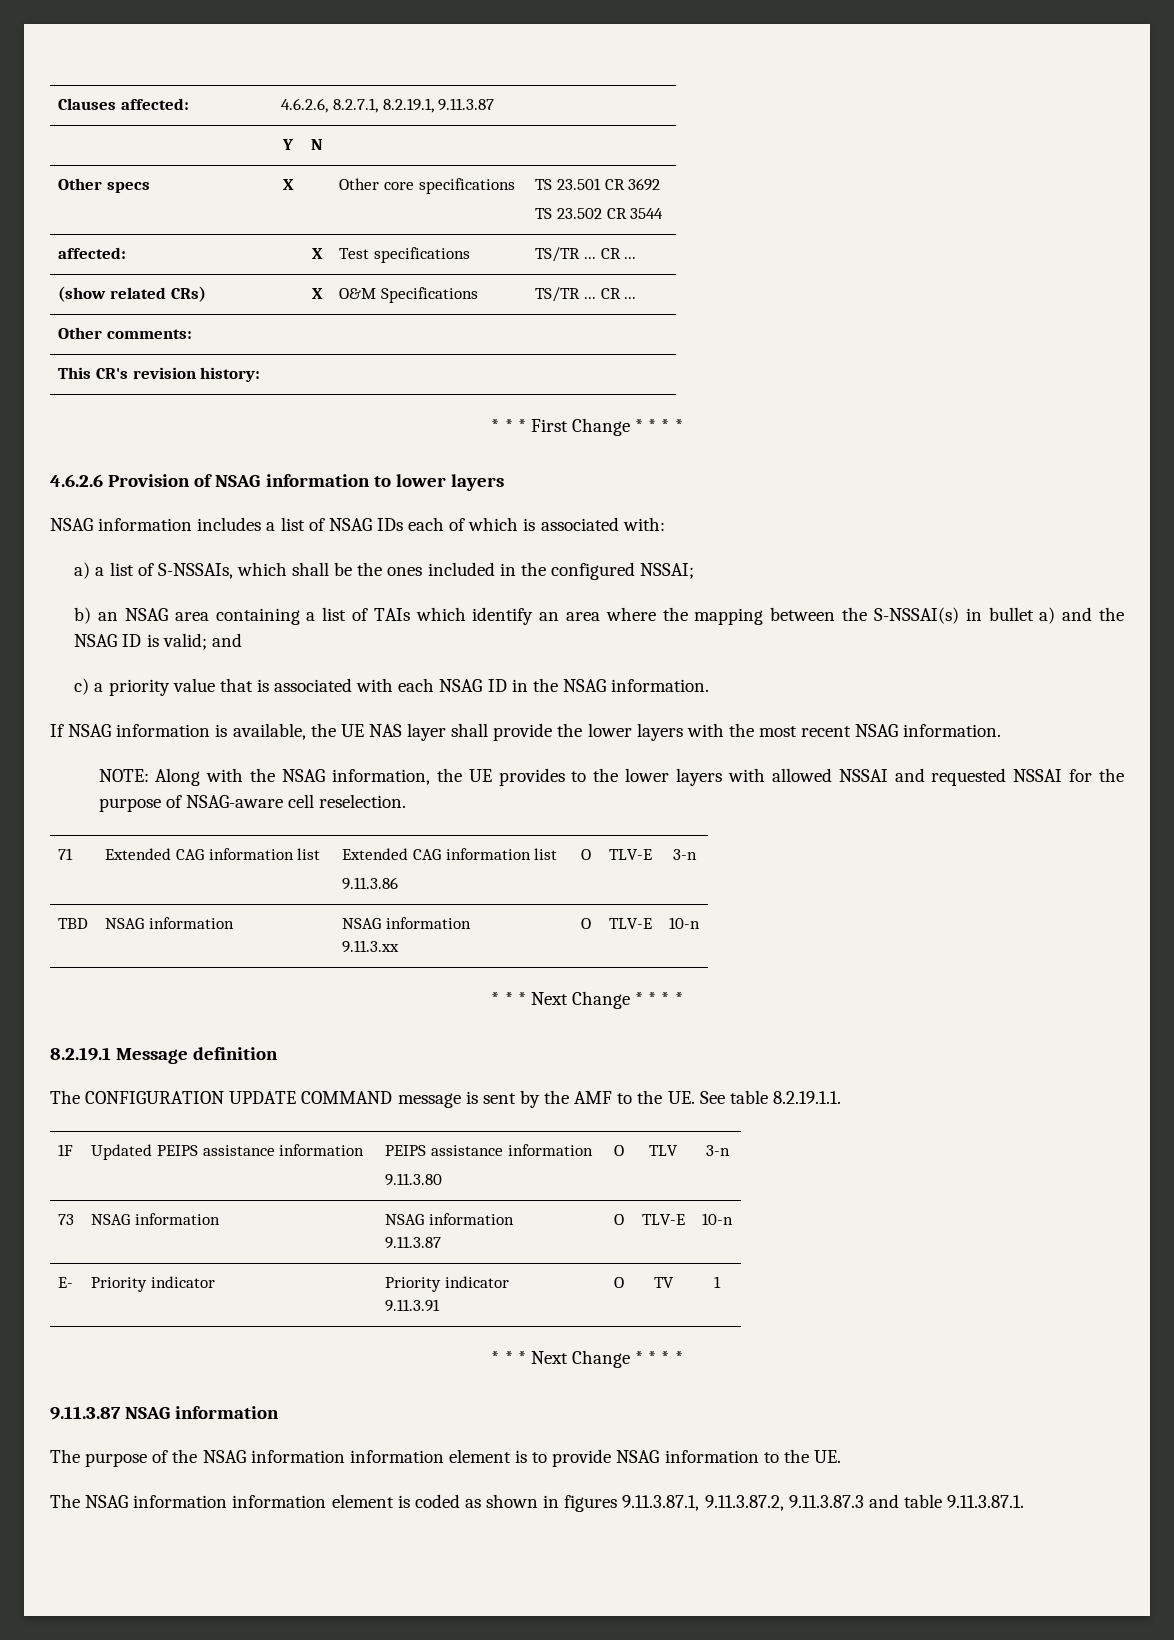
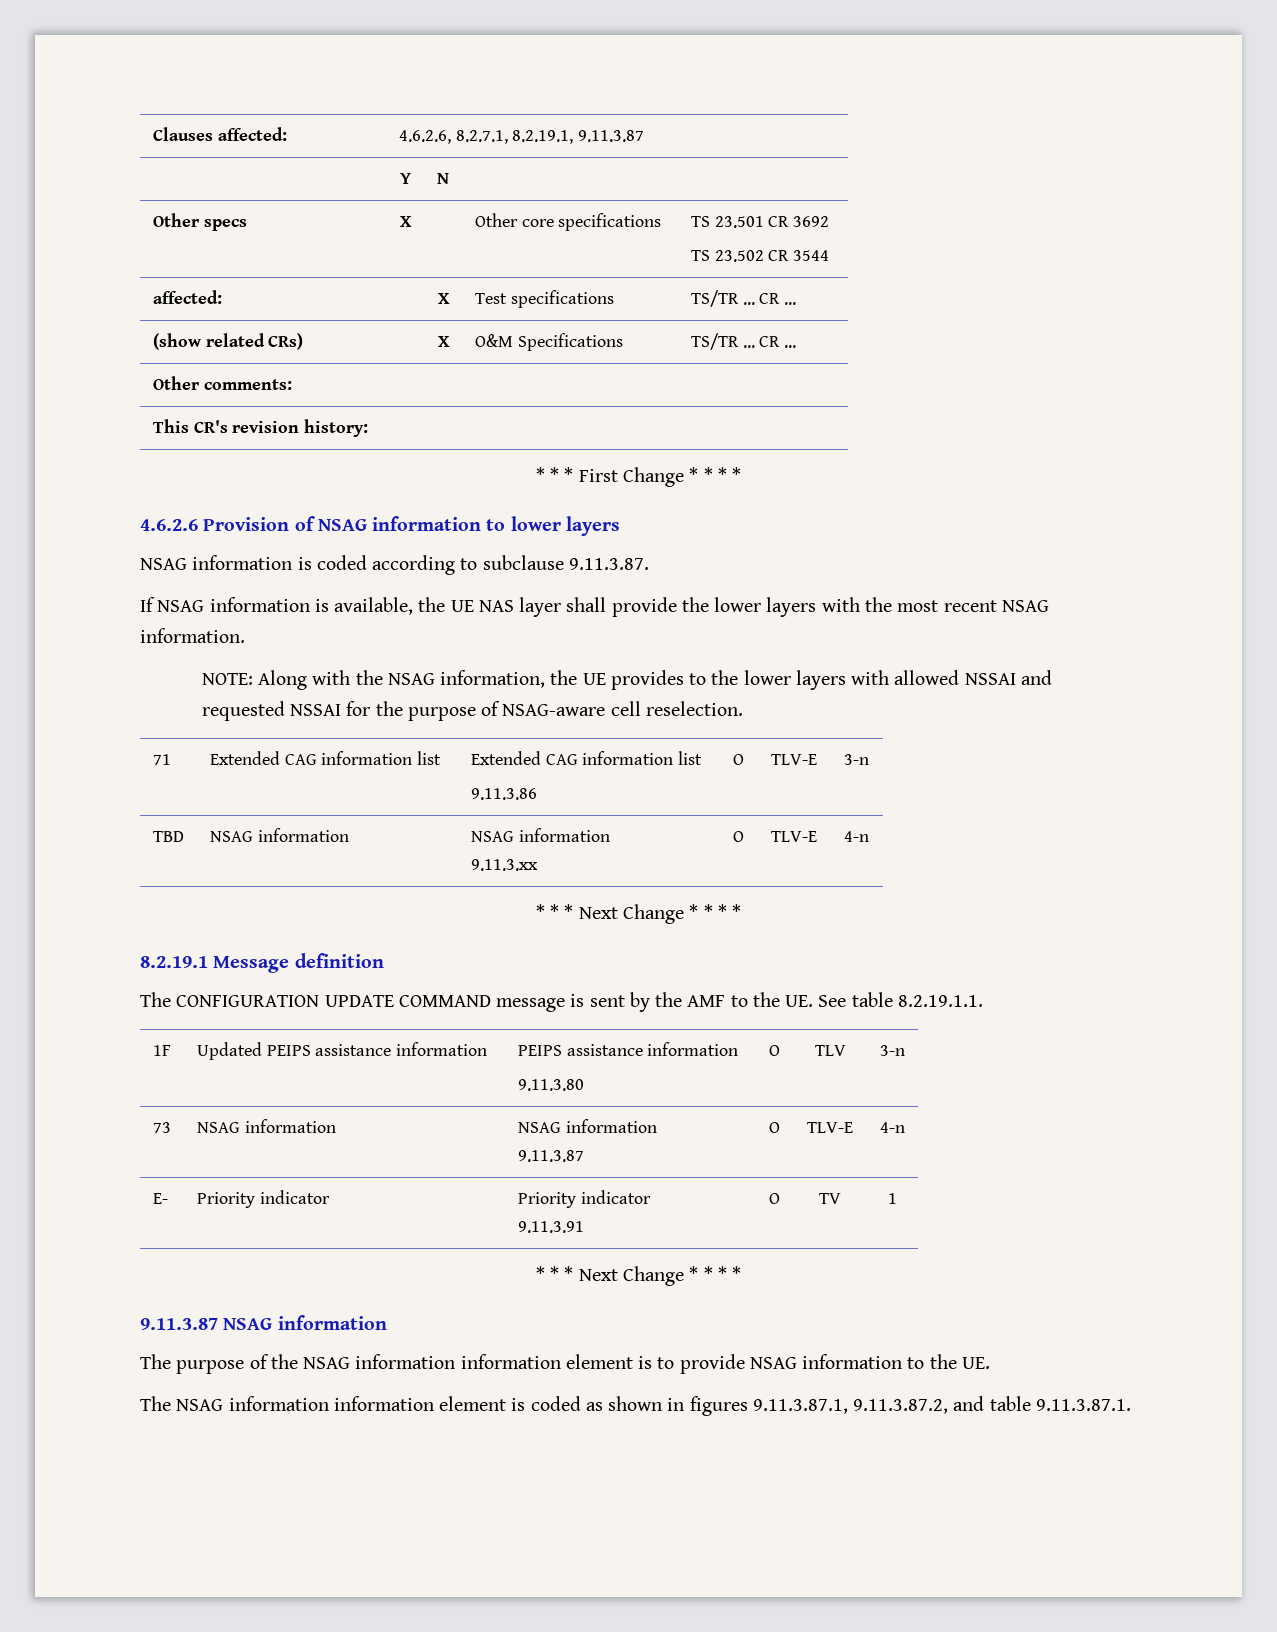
- NSAG information includes a list of NSAG IDs each of which is associated with:
- a) a list of S-NSSAIs, which shall be the ones included in the configured NSSAI;
- b) an NSAG area containing a list of TAIs which identify an area where the mapping between the S-NSSAI(s) in bullet a) and the NSAG ID is valid; and
- c) a priority value that is associated with each NSAG ID in the NSAG information.
+ NSAG information is coded according to subclause 9.11.3.87.
  TBD | NSAG information | NSAG information
- 9.11.3.xx | O | TLV-E | 10-n
+ 9.11.3.xx | O | TLV-E | 4-n
  73 | NSAG information | NSAG information
- 9.11.3.87 | O | TLV-E | 10-n
+ 9.11.3.87 | O | TLV-E | 4-n
- The NSAG information information element is coded as shown in figures 9.11.3.87.1, 9.11.3.87.2, 9.11.3.87.3 and table 9.11.3.87.1.
+ The NSAG information information element is coded as shown in figures 9.11.3.87.1, 9.11.3.87.2, and table 9.11.3.87.1.

